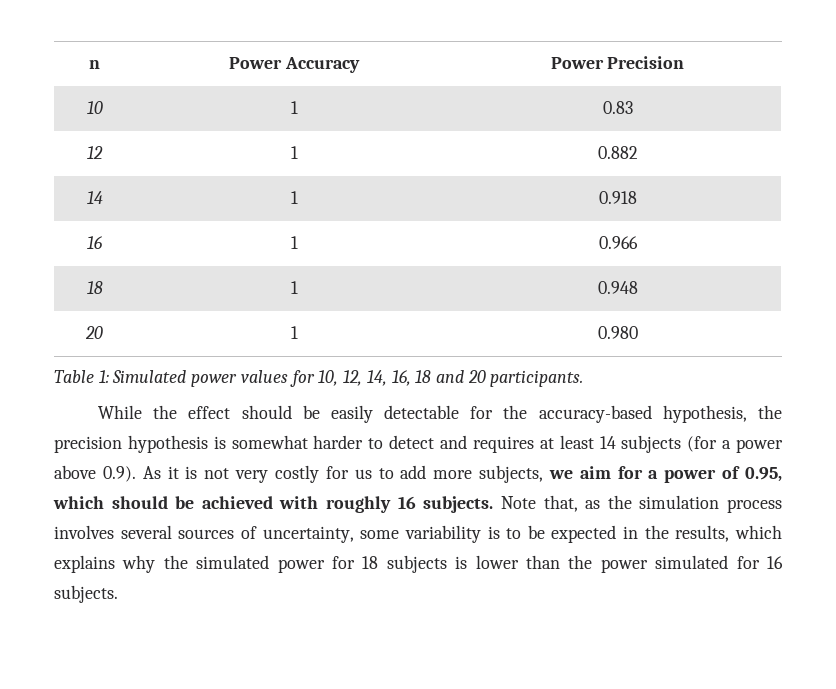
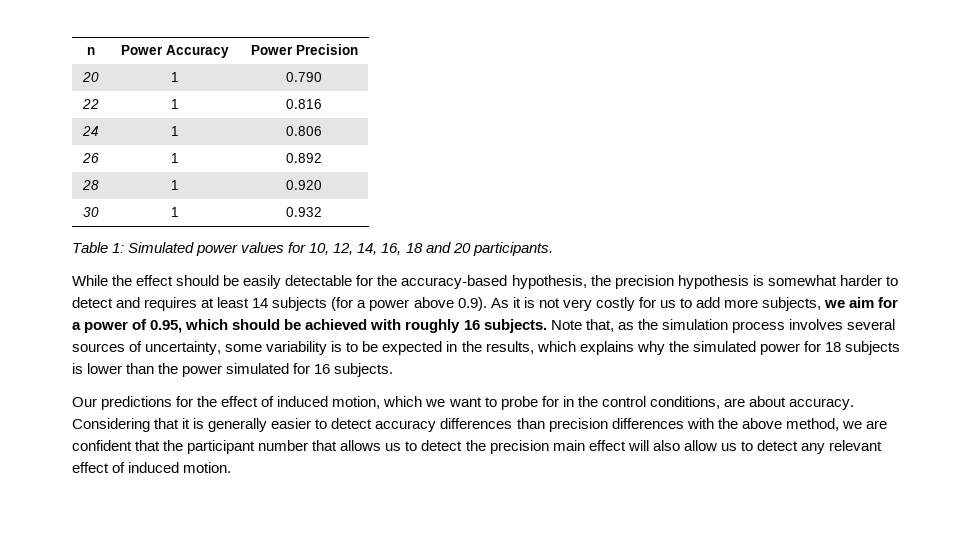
- 10 | 1 | 0.83
- 12 | 1 | 0.882
- 14 | 1 | 0.918
- 16 | 1 | 0.966
- 18 | 1 | 0.948
- 20 | 1 | 0.980
+ 20 | 1 | 0.790
+ 22 | 1 | 0.816
+ 24 | 1 | 0.806
+ 26 | 1 | 0.892
+ 28 | 1 | 0.920
+ 30 | 1 | 0.932
+ Our predictions for the effect of induced motion, which we want to probe for in the control conditions, are about accuracy. Considering that it is generally easier to detect accuracy differences than precision differences with the above method, we are confident that the participant number that allows us to detect the precision main effect will also allow us to detect any relevant effect of induced motion.

